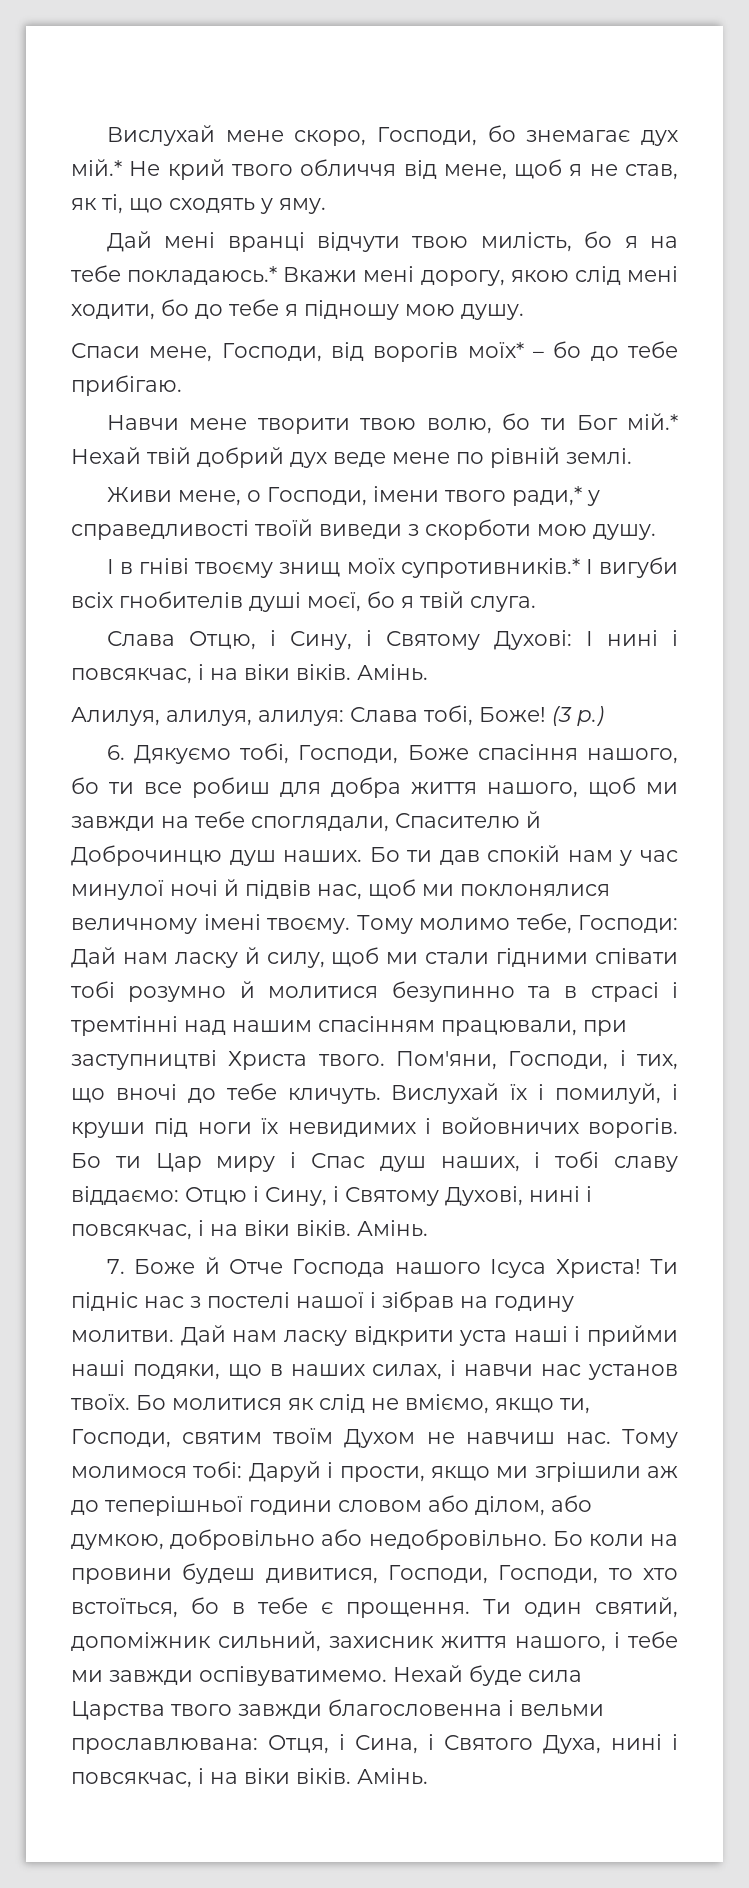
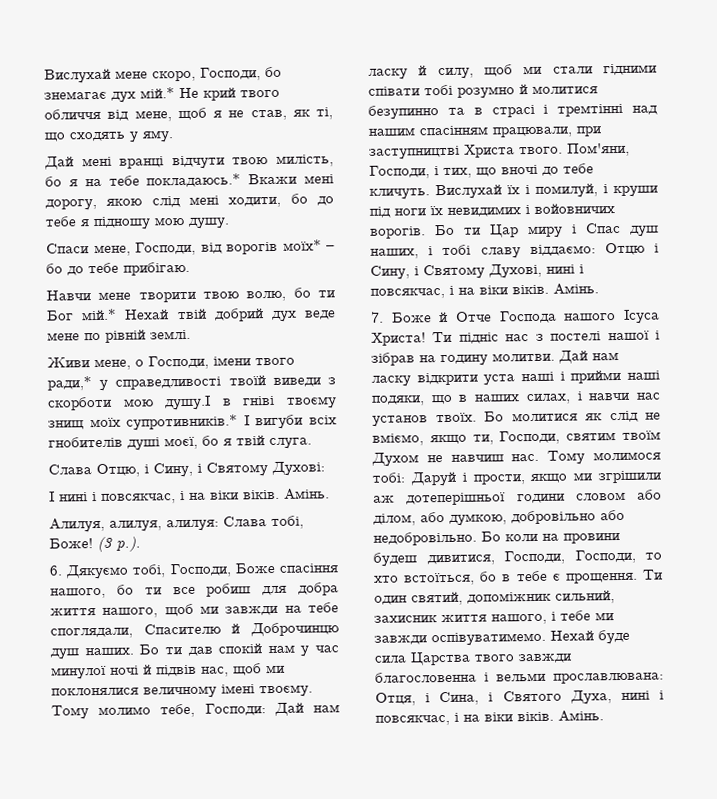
- Живи мене, о Господи, імени твого ради,* у справедливості твоїй виведи з скорботи мою душу.
- І в гніві твоєму знищ моїх супротивників.* І вигуби всіх гнобителів душі моєї, бо я твій слуга.
+ Живи мене, о Господи, імени твого ради,* у справедливості твоїй виведи з скорботи мою душу.І в гніві твоєму знищ моїх супротивників.* І вигуби всіх гнобителів душі моєї, бо я твій слуга.
- Слава Отцю, і Сину, і Святому Духові: І нині і повсякчас, і на віки віків.
+ Слава Отцю, і Сину, і Святому Духові:
+ І нині і повсякчас, і на віки віків.
- (3 р.)
+ (3 р.).
- Тому молимося тобі: Даруй і прости, якщо ми згрішили аж до теперішньої години словом або ділом, або думкою, добровільно або недобровільно.
+ Тому молимося тобі: Даруй і прости, якщо ми згрішили аж дотеперішньої години словом або ділом, або думкою, добровільно або недобровільно.

